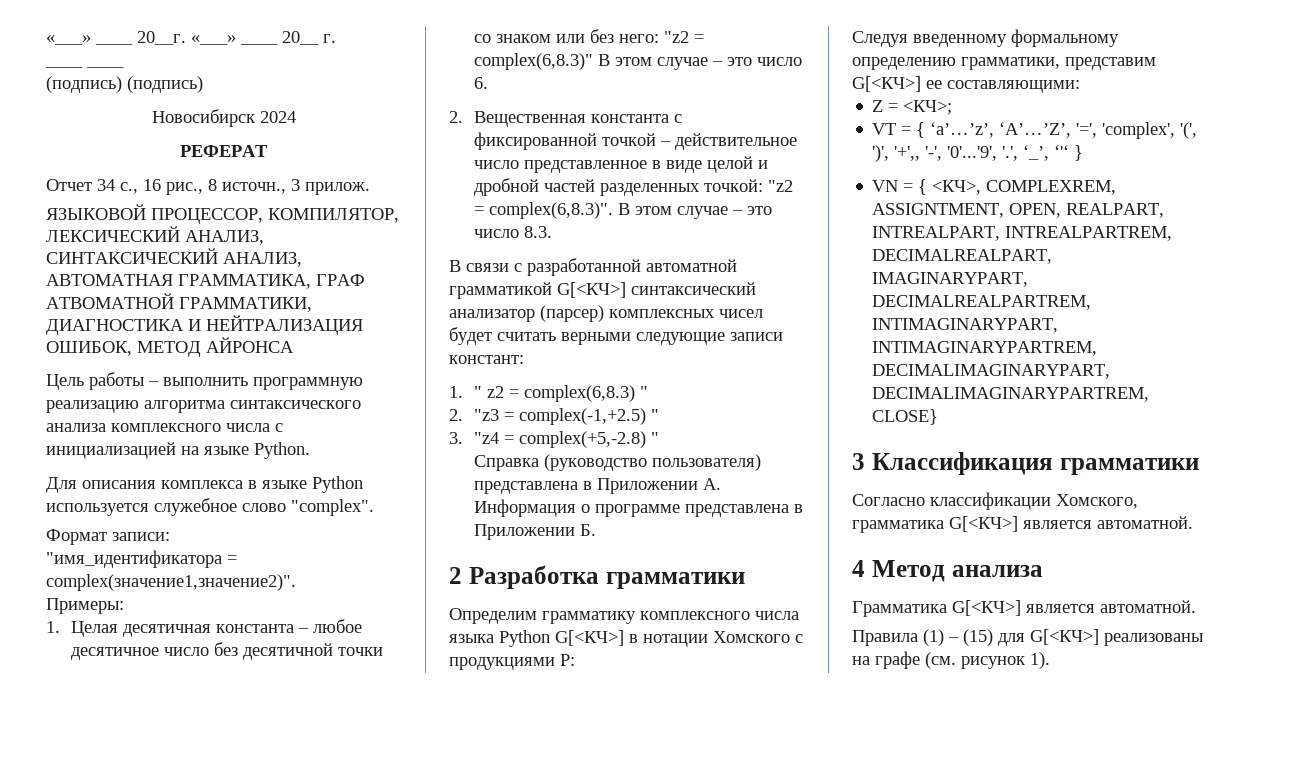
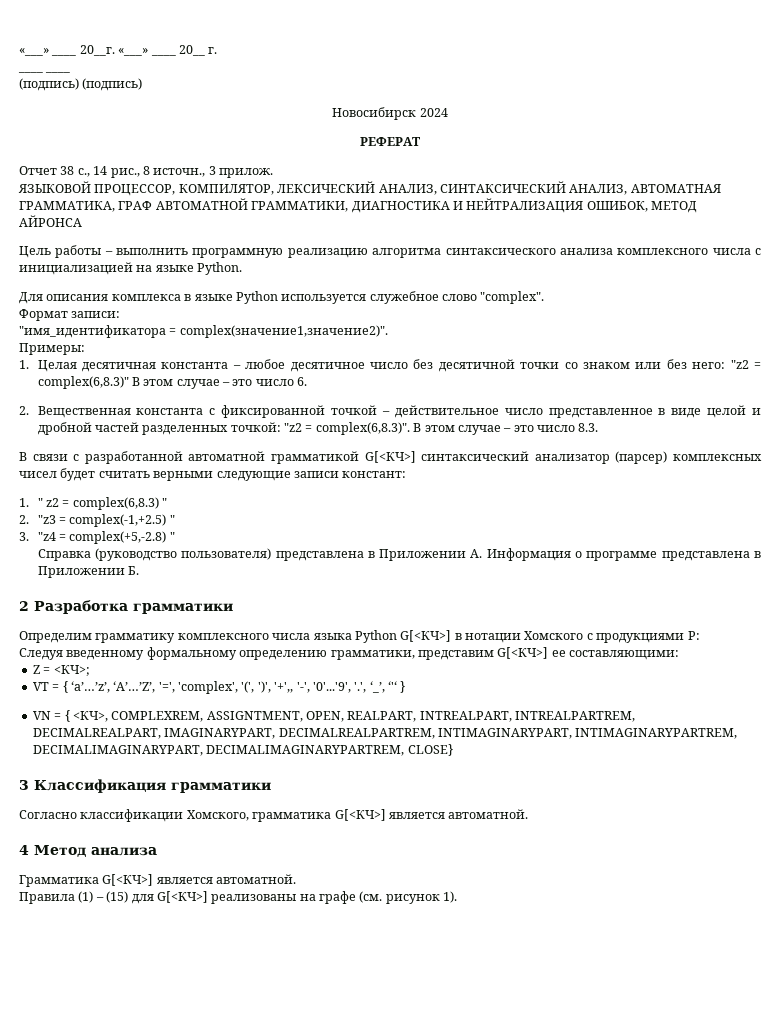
- Отчет 34 с., 16 рис., 8 источн., 3 прилож.
+ Отчет 38 с., 14 рис., 8 источн., 3 прилож.
- ЯЗЫКОВОЙ ПРОЦЕССОР, КОМПИЛЯТОР, ЛЕКСИЧЕСКИЙ АНАЛИЗ, СИНТАКСИЧЕСКИЙ АНАЛИЗ, АВТОМАТНАЯ ГРАММАТИКА, ГРАФ АТВОМАТНОЙ ГРАММАТИКИ, ДИАГНОСТИКА И НЕЙТРАЛИЗАЦИЯ ОШИБОК, МЕТОД АЙРОНСА
+ ЯЗЫКОВОЙ ПРОЦЕССОР, КОМПИЛЯТОР, ЛЕКСИЧЕСКИЙ АНАЛИЗ, СИНТАКСИЧЕСКИЙ АНАЛИЗ, АВТОМАТНАЯ ГРАММАТИКА, ГРАФ АВТОМАТНОЙ ГРАММАТИКИ, ДИАГНОСТИКА И НЕЙТРАЛИЗАЦИЯ ОШИБОК, МЕТОД АЙРОНСА

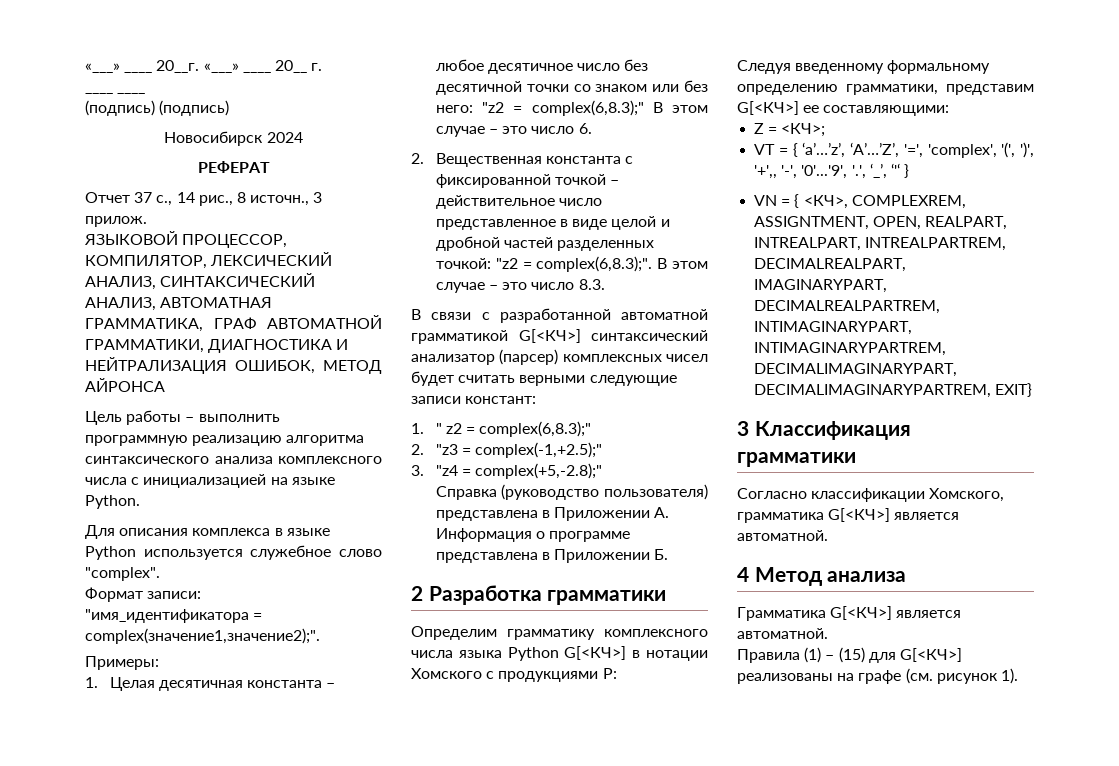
- Отчет 38 с., 14 рис., 8 источн., 3 прилож.
+ Отчет 37 с., 14 рис., 8 источн., 3 прилож.
- "имя_идентификатора = complex(значение1,значение2)".
+ "имя_идентификатора = complex(значение1,значение2);".
- 1. Целая десятичная константа – любое десятичное число без десятичной точки со знаком или без него: "z2 = complex(6,8.3)" В этом случае – это число 6.
+ 1. Целая десятичная константа – любое десятичное число без десятичной точки со знаком или без него: "z2 = complex(6,8.3);" В этом случае – это число 6.
- 2. Вещественная константа с фиксированной точкой – действительное число представленное в виде целой и дробной частей разделенных точкой: "z2 = complex(6,8.3)". В этом случае – это число 8.3.
+ 2. Вещественная константа с фиксированной точкой – действительное число представленное в виде целой и дробной частей разделенных точкой: "z2 = complex(6,8.3);". В этом случае – это число 8.3.
- 1. " z2 = complex(6,8.3) "
+ 1. " z2 = complex(6,8.3);"
- 2. "z3 = complex(-1,+2.5) "
+ 2. "z3 = complex(-1,+2.5);"
- 3. "z4 = complex(+5,-2.8) "
+ 3. "z4 = complex(+5,-2.8);"
- VN = { <КЧ>, COMPLEXREM, ASSIGNTMENT, OPEN, REALPART, INTREALPART, INTREALPARTREM, DECIMALREALPART, IMAGINARYPART, DECIMALREALPARTREM, INTIMAGINARYPART, INTIMAGINARYPARTREM, DECIMALIMAGINARYPART, DECIMALIMAGINARYPARTREM, CLOSE}
+ VN = { <КЧ>, COMPLEXREM, ASSIGNTMENT, OPEN, REALPART, INTREALPART, INTREALPARTREM, DECIMALREALPART, IMAGINARYPART, DECIMALREALPARTREM, INTIMAGINARYPART, INTIMAGINARYPARTREM, DECIMALIMAGINARYPART, DECIMALIMAGINARYPARTREM, EXIT}

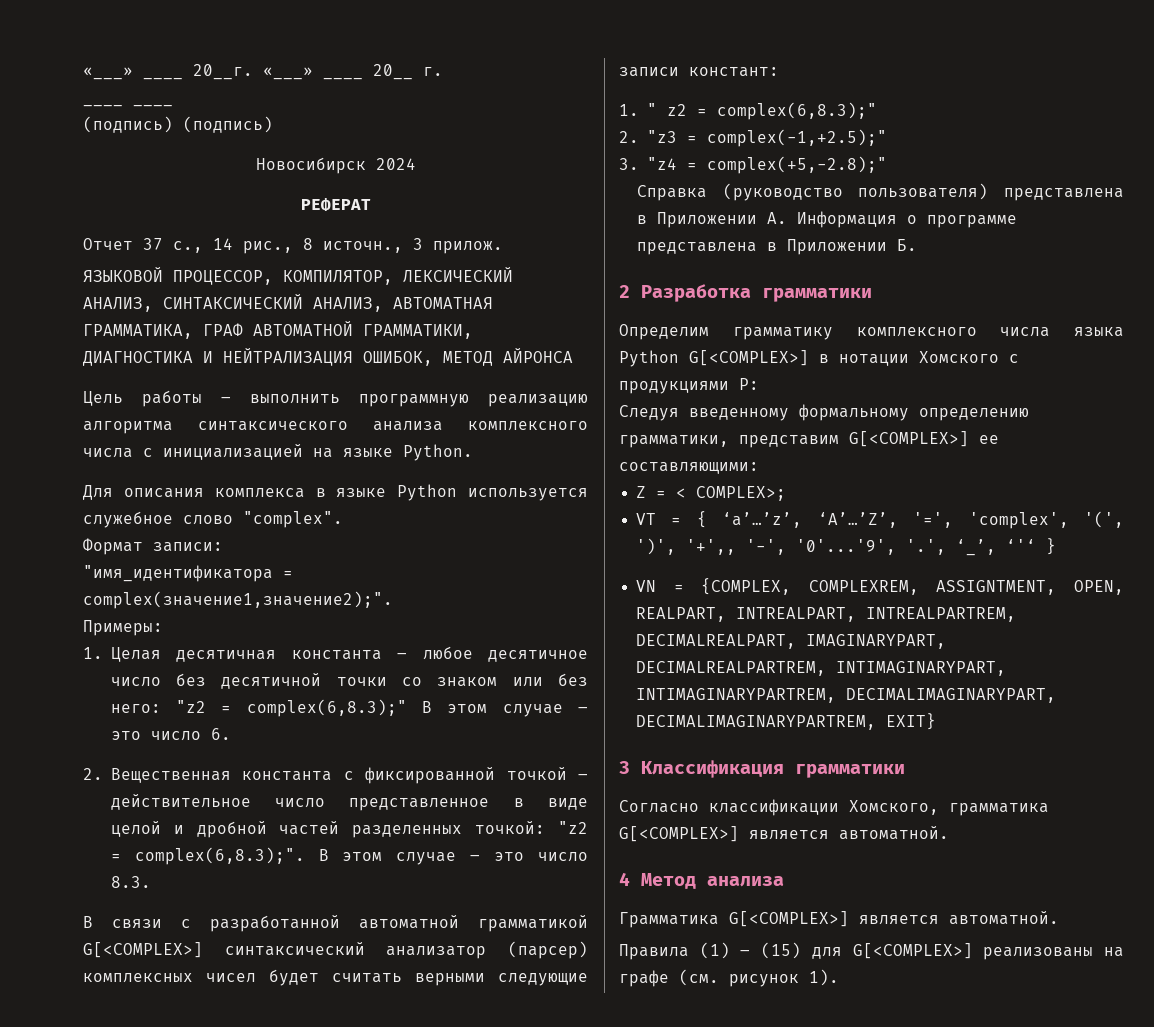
- В связи с разработанной автоматной грамматикой G[<КЧ>] синтаксический анализатор (парсер) комплексных чисел будет считать верными следующие записи констант:
+ В связи с разработанной автоматной грамматикой G[<COMPLEX>] синтаксический анализатор (парсер) комплексных чисел будет считать верными следующие записи констант:
- Определим грамматику комплексного числа языка Python G[<КЧ>] в нотации Хомского с продукциями P:
+ Определим грамматику комплексного числа языка Python G[<COMPLEX>] в нотации Хомского с продукциями P:
- Следуя введенному формальному определению грамматики, представим G[<КЧ>] ее составляющими:
+ Следуя введенному формальному определению грамматики, представим G[<COMPLEX>] ее составляющими:
- Z = <КЧ>;
+ Z = < COMPLEX>;
- VN = { <КЧ>, COMPLEXREM, ASSIGNTMENT, OPEN, REALPART, INTREALPART, INTREALPARTREM, DECIMALREALPART, IMAGINARYPART, DECIMALREALPARTREM, INTIMAGINARYPART, INTIMAGINARYPARTREM, DECIMALIMAGINARYPART, DECIMALIMAGINARYPARTREM, EXIT}
+ VN = {COMPLEX, COMPLEXREM, ASSIGNTMENT, OPEN, REALPART, INTREALPART, INTREALPARTREM, DECIMALREALPART, IMAGINARYPART, DECIMALREALPARTREM, INTIMAGINARYPART, INTIMAGINARYPARTREM, DECIMALIMAGINARYPART, DECIMALIMAGINARYPARTREM, EXIT}
- Согласно классификации Хомского, грамматика G[<КЧ>] является автоматной.
+ Согласно классификации Хомского, грамматика G[<COMPLEX>] является автоматной.
- Грамматика G[<КЧ>] является автоматной.
+ Грамматика G[<COMPLEX>] является автоматной.
- Правила (1) – (15) для G[<КЧ>] реализованы на графе (см. рисунок 1).
+ Правила (1) – (15) для G[<COMPLEX>] реализованы на графе (см. рисунок 1).

